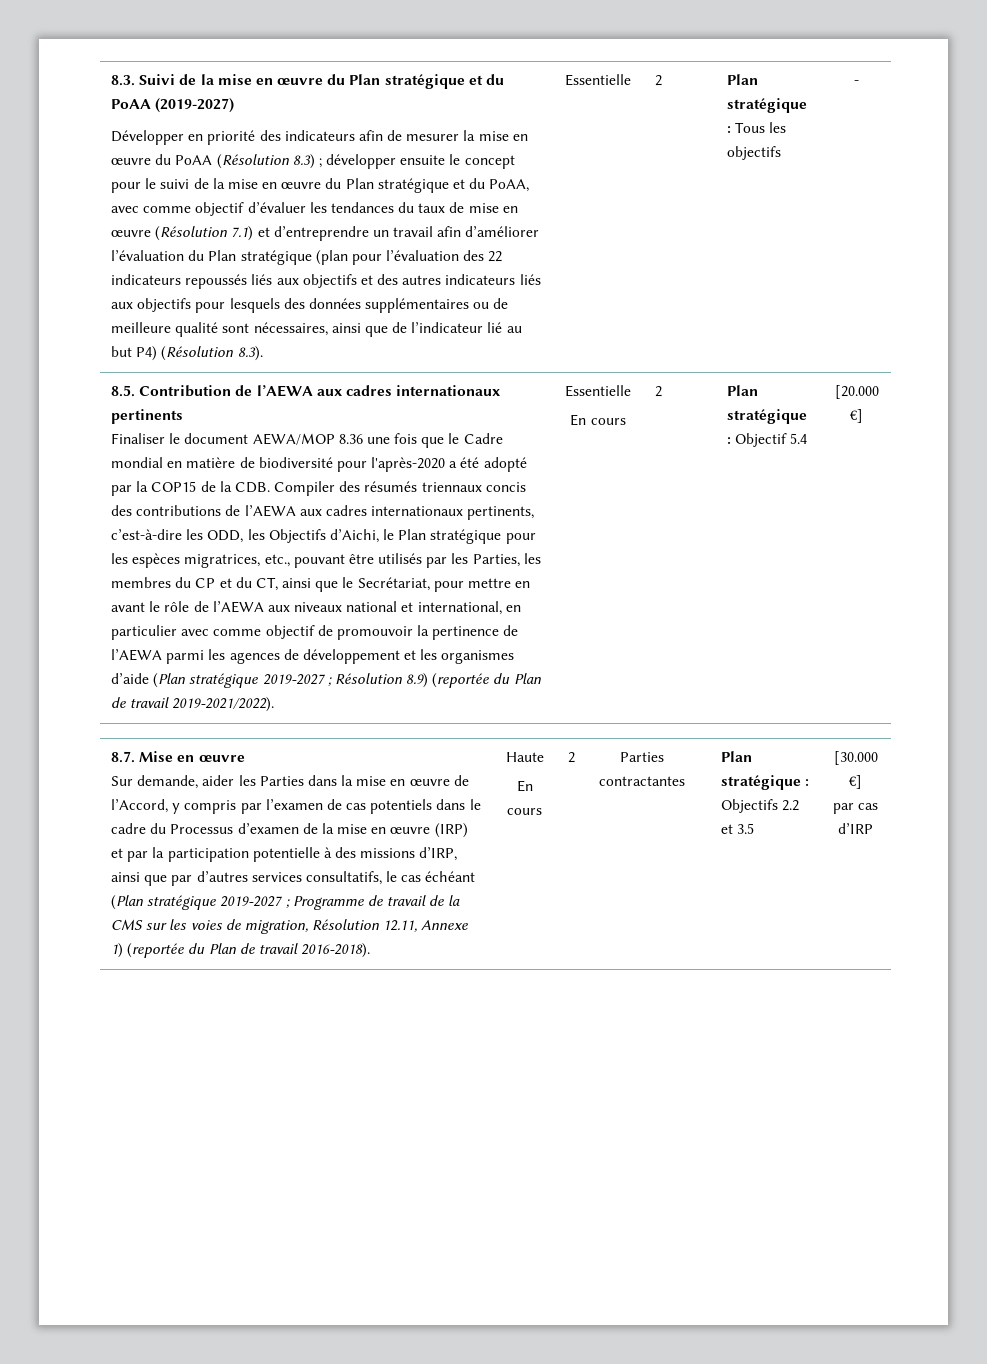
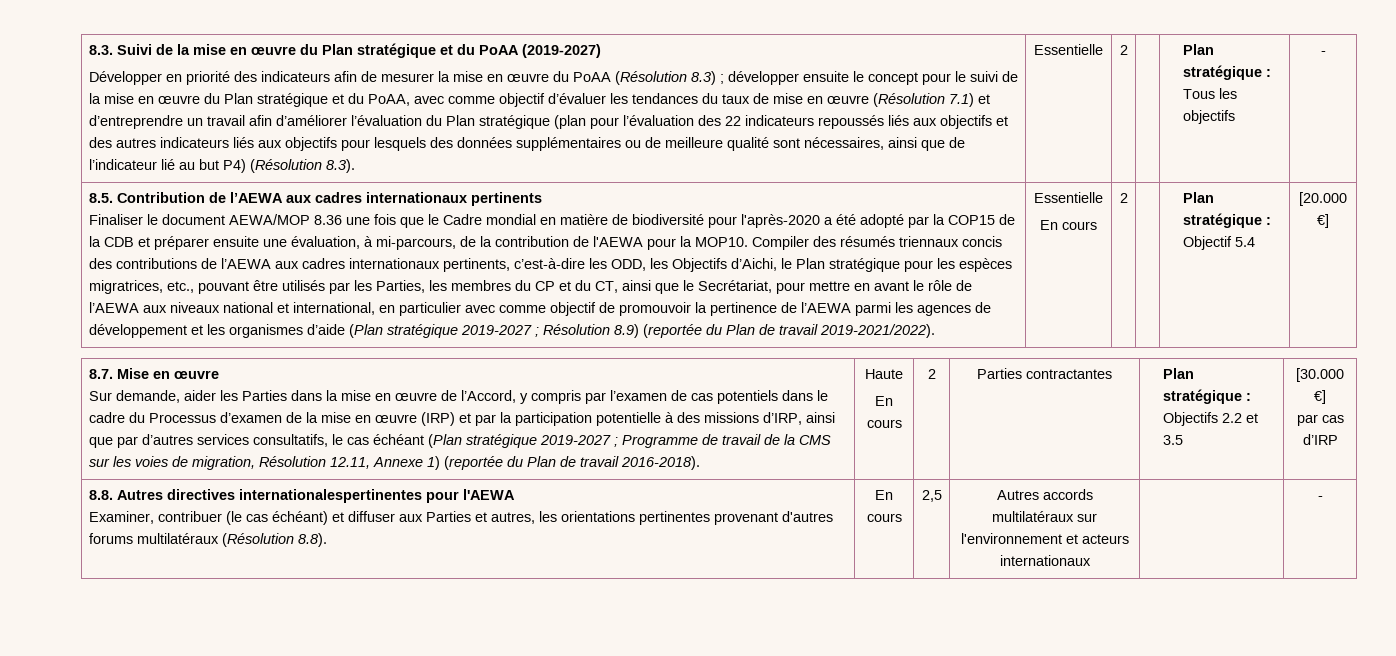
- Finaliser le document AEWA/MOP 8.36 une fois que le Cadre mondial en matière de biodiversité pour l'après-2020 a été adopté par la COP15 de la CDB. Compiler des résumés triennaux concis des contributions de l’AEWA aux cadres internationaux pertinents, c’est-à-dire les ODD, les Objectifs d’Aichi, le Plan stratégique pour les espèces migratrices, etc., pouvant être utilisés par les Parties, les membres du CP et du CT, ainsi que le Secrétariat, pour mettre en avant le rôle de l’AEWA aux niveaux national et international, en particulier avec comme objectif de promouvoir la pertinence de l’AEWA parmi les agences de développement et les organismes d’aide (Plan stratégique 2019-2027 ;
+ Finaliser le document AEWA/MOP 8.36 une fois que le Cadre mondial en matière de biodiversité pour l'après-2020 a été adopté par la COP15 de la CDB et préparer ensuite une évaluation, à mi-parcours, de la contribution de l'AEWA pour la MOP10. Compiler des résumés triennaux concis des contributions de l’AEWA aux cadres internationaux pertinents, c’est-à-dire les ODD, les Objectifs d’Aichi, le Plan stratégique pour les espèces migratrices, etc., pouvant être utilisés par les Parties, les membres du CP et du CT, ainsi que le Secrétariat, pour mettre en avant le rôle de l’AEWA aux niveaux national et international, en particulier avec comme objectif de promouvoir la pertinence de l’AEWA parmi les agences de développement et les organismes d’aide (Plan stratégique 2019-2027 ;
+ 8.8. Autres directives internationalespertinentes pour l'AEWA
+ Examiner, contribuer (le cas échéant) et diffuser aux Parties et autres, les orientations pertinentes provenant d'autres forums multilatéraux (Résolution 8.8). | En cours | 2,5 | Autres accords multilatéraux sur l'environnement et acteurs internationaux | | -

